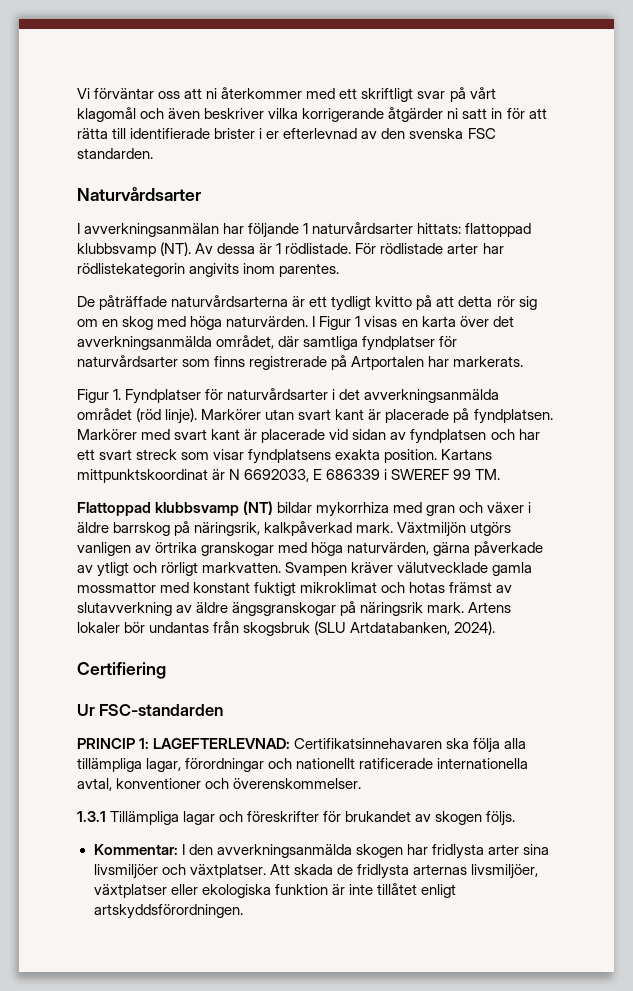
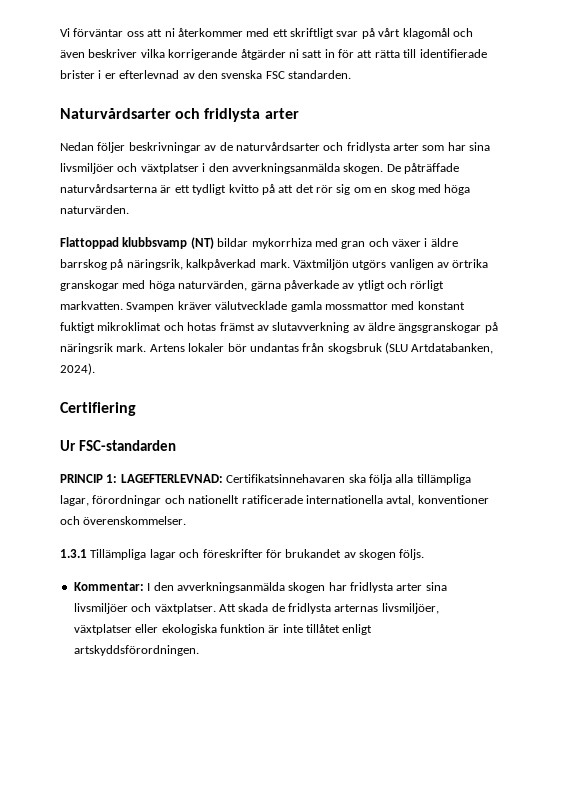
- Naturvårdsarter
- I avverkningsanmälan har följande 1 naturvårdsarter hittats: flattoppad klubbsvamp (NT). Av dessa är 1 rödlistade. För rödlistade arter har rödlistekategorin angivits inom parentes.
- De påträffade naturvårdsarterna är ett tydligt kvitto på att detta rör sig om en skog med höga naturvärden. I Figur 1 visas en karta över det avverkningsanmälda området, där samtliga fyndplatser för naturvårdsarter som finns registrerade på Artportalen har markerats.
- Figur 1. Fyndplatser för naturvårdsarter i det avverkningsanmälda området (röd linje). Markörer utan svart kant är placerade på fyndplatsen. Markörer med svart kant är placerade vid sidan av fyndplatsen och har ett svart streck som visar fyndplatsens exakta position. Kartans mittpunktskoordinat är N 6692033, E 686339 i SWEREF 99 TM.
+ Naturvårdsarter och fridlysta arter
+ Nedan följer beskrivningar av de naturvårdsarter och fridlysta arter som har sina livsmiljöer och växtplatser i den avverkningsanmälda skogen. De påträffade naturvårdsarterna är ett tydligt kvitto på att det rör sig om en skog med höga naturvärden.

